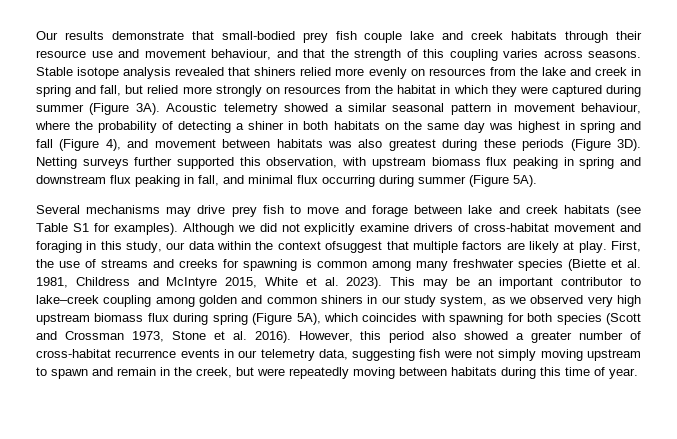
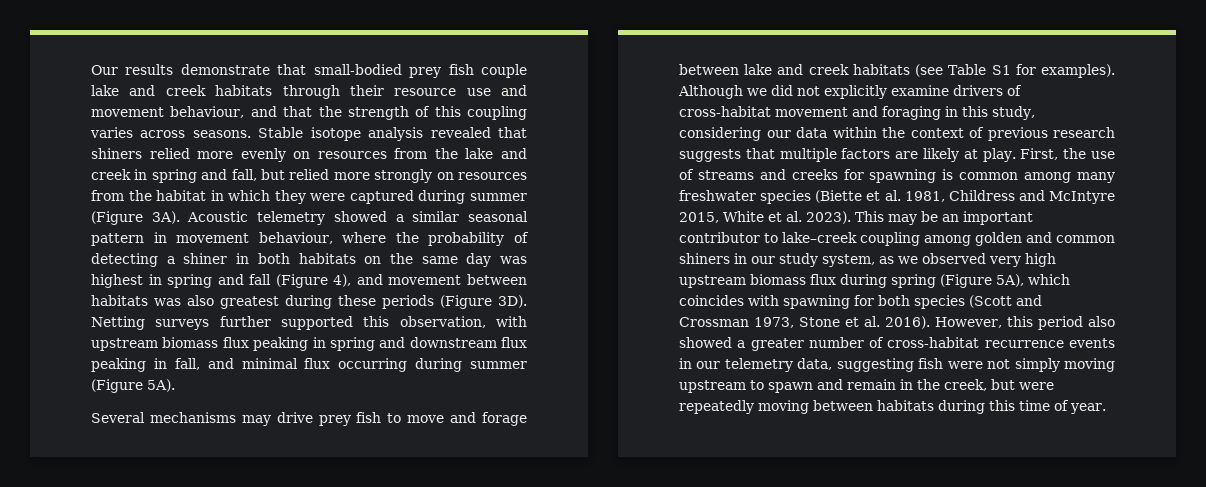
- Although we did not explicitly examine drivers of cross-habitat movement and foraging in this study, our data within the context ofsuggest that multiple factors are likely at play.
+ Although we did not explicitly examine drivers of cross-habitat movement and foraging in this study, considering our data within the context of previous research suggests that multiple factors are likely at play.

